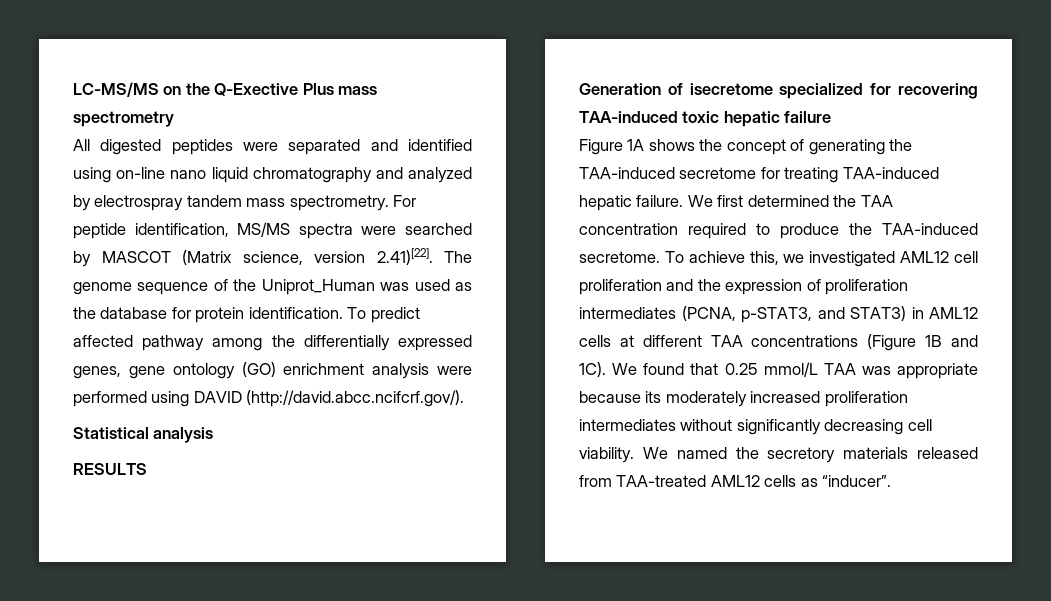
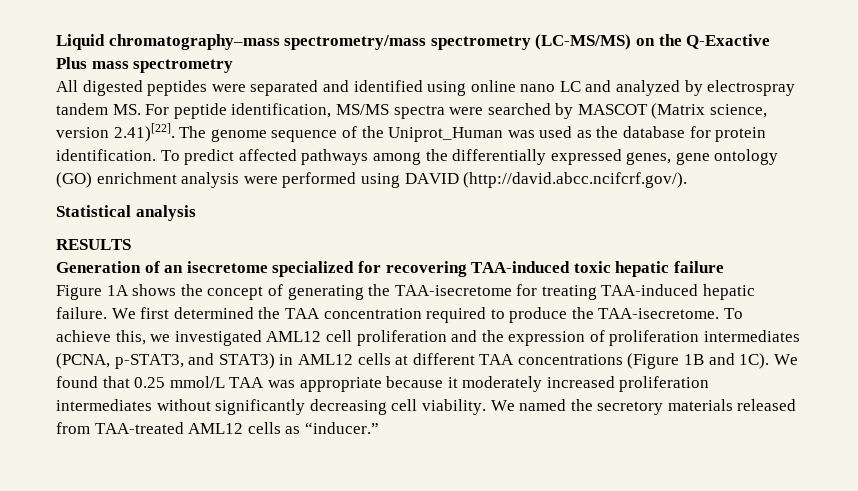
- LC-MS/MS on the Q-Exective Plus mass spectrometry
+ Liquid chromatography–mass spectrometry/mass spectrometry (LC-MS/MS) on the Q-Exactive Plus mass spectrometry
- All digested peptides were separated and identified using on-line nano liquid chromatography and analyzed by electrospray tandem mass spectrometry. For peptide identification, MS/MS spectra were searched by MASCOT (Matrix science, version 2.41)[22]. The genome sequence of the Uniprot_Human was used as the database for protein identification.
+ All digested peptides were separated and identified using online nano LC and analyzed by electrospray tandem MS. For peptide identification, MS/MS spectra were searched by MASCOT (Matrix science, version 2.41)[22]. The genome sequence of the Uniprot_Human was used as the database for protein identification.
- To predict affected pathway among the differentially expressed genes, gene ontology (GO) enrichment analysis were performed using DAVID (http://david.abcc.ncifcrf.gov/).
+ To predict affected pathways among the differentially expressed genes, gene ontology (GO) enrichment analysis were performed using DAVID (http://david.abcc.ncifcrf.gov/).
- Generation of isecretome specialized for recovering TAA-induced toxic hepatic failure
+ Generation of an isecretome specialized for recovering TAA-induced toxic hepatic failure
- Figure 1A shows the concept of generating the TAA-induced secretome for treating TAA-induced hepatic failure.
+ Figure 1A shows the concept of generating the TAA-isecretome for treating TAA-induced hepatic failure.
- We first determined the TAA concentration required to produce the TAA-induced secretome.
+ We first determined the TAA concentration required to produce the TAA-isecretome.
- We found that 0.25 mmol/L TAA was appropriate because its moderately increased proliferation intermediates without significantly decreasing cell viability.
+ We found that 0.25 mmol/L TAA was appropriate because it moderately increased proliferation intermediates without significantly decreasing cell viability.
- We named the secretory materials released from TAA-treated AML12 cells as “inducer”.
+ We named the secretory materials released from TAA-treated AML12 cells as “inducer.”

